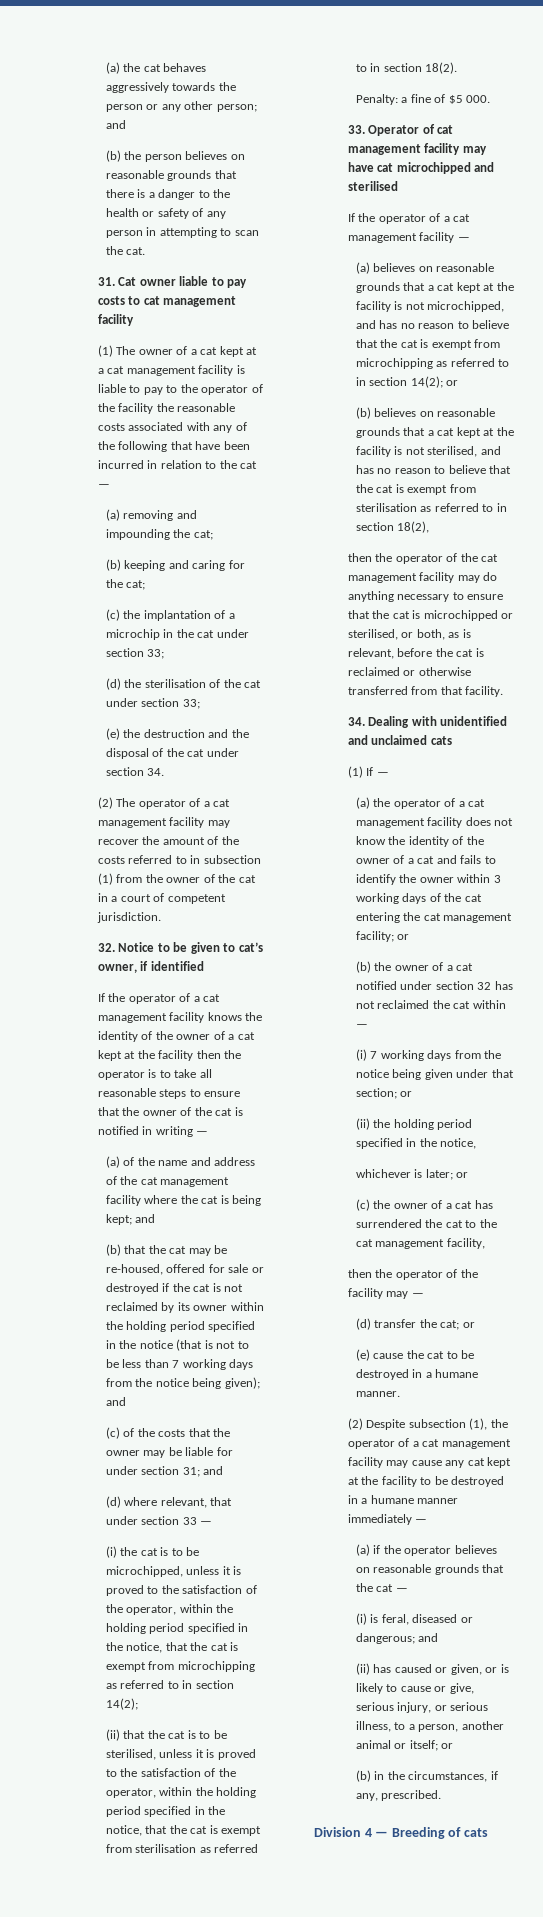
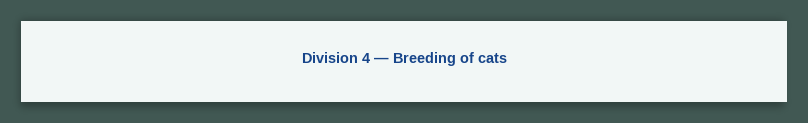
- (a) the cat behaves aggressively towards the person or any other person; and
- (b) the person believes on reasonable grounds that there is a danger to the health or safety of any person in attempting to scan the cat.
- 31. Cat owner liable to pay costs to cat management facility
- (1) The owner of a cat kept at a cat management facility is liable to pay to the operator of the facility the reasonable costs associated with any of the following that have been incurred in relation to the cat —
- (a) removing and impounding the cat;
- (b) keeping and caring for the cat;
- (c) the implantation of a microchip in the cat under section 33;
- (d) the sterilisation of the cat under section 33;
- (e) the destruction and the disposal of the cat under section 34.
- (2) The operator of a cat management facility may recover the amount of the costs referred to in subsection (1) from the owner of the cat in a court of competent jurisdiction.
- 32. Notice to be given to cat’s owner, if identified
- If the operator of a cat management facility knows the identity of the owner of a cat kept at the facility then the operator is to take all reasonable steps to ensure that the owner of the cat is notified in writing —
- (a) of the name and address of the cat management facility where the cat is being kept; and
- (b) that the cat may be re-housed, offered for sale or destroyed if the cat is not reclaimed by its owner within the holding period specified in the notice (that is not to be less than 7 working days from the notice being given); and
- (c) of the costs that the owner may be liable for under section 31; and
- (d) where relevant, that under section 33 —
- (i) the cat is to be microchipped, unless it is proved to the satisfaction of the operator, within the holding period specified in the notice, that the cat is exempt from microchipping as referred to in section 14(2);
- (ii) that the cat is to be sterilised, unless it is proved to the satisfaction of the operator, within the holding period specified in the notice, that the cat is exempt from sterilisation as referred to in section 18(2).
- Penalty: a fine of $5 000.
- 33. Operator of cat management facility may have cat microchipped and sterilised
- If the operator of a cat management facility —
- (a) believes on reasonable grounds that a cat kept at the facility is not microchipped, and has no reason to believe that the cat is exempt from microchipping as referred to in section 14(2); or
- (b) believes on reasonable grounds that a cat kept at the facility is not sterilised, and has no reason to believe that the cat is exempt from sterilisation as referred to in section 18(2),
- then the operator of the cat management facility may do anything necessary to ensure that the cat is microchipped or sterilised, or both, as is relevant, before the cat is reclaimed or otherwise transferred from that facility.
- 34. Dealing with unidentified and unclaimed cats
- (1) If —
- (a) the operator of a cat management facility does not know the identity of the owner of a cat and fails to identify the owner within 3 working days of the cat entering the cat management facility; or
- (b) the owner of a cat notified under section 32 has not reclaimed the cat within —
- (i) 7 working days from the notice being given under that section; or
- (ii) the holding period specified in the notice,
- whichever is later; or
- (c) the owner of a cat has surrendered the cat to the cat management facility,
- then the operator of the facility may —
- (d) transfer the cat; or
- (e) cause the cat to be destroyed in a humane manner.
- (2) Despite subsection (1), the operator of a cat management facility may cause any cat kept at the facility to be destroyed in a humane manner immediately —
- (a) if the operator believes on reasonable grounds that the cat —
- (i) is feral, diseased or dangerous; and
- (ii) has caused or given, or is likely to cause or give, serious injury, or serious illness, to a person, another animal or itself; or
- (b) in the circumstances, if any, prescribed.

